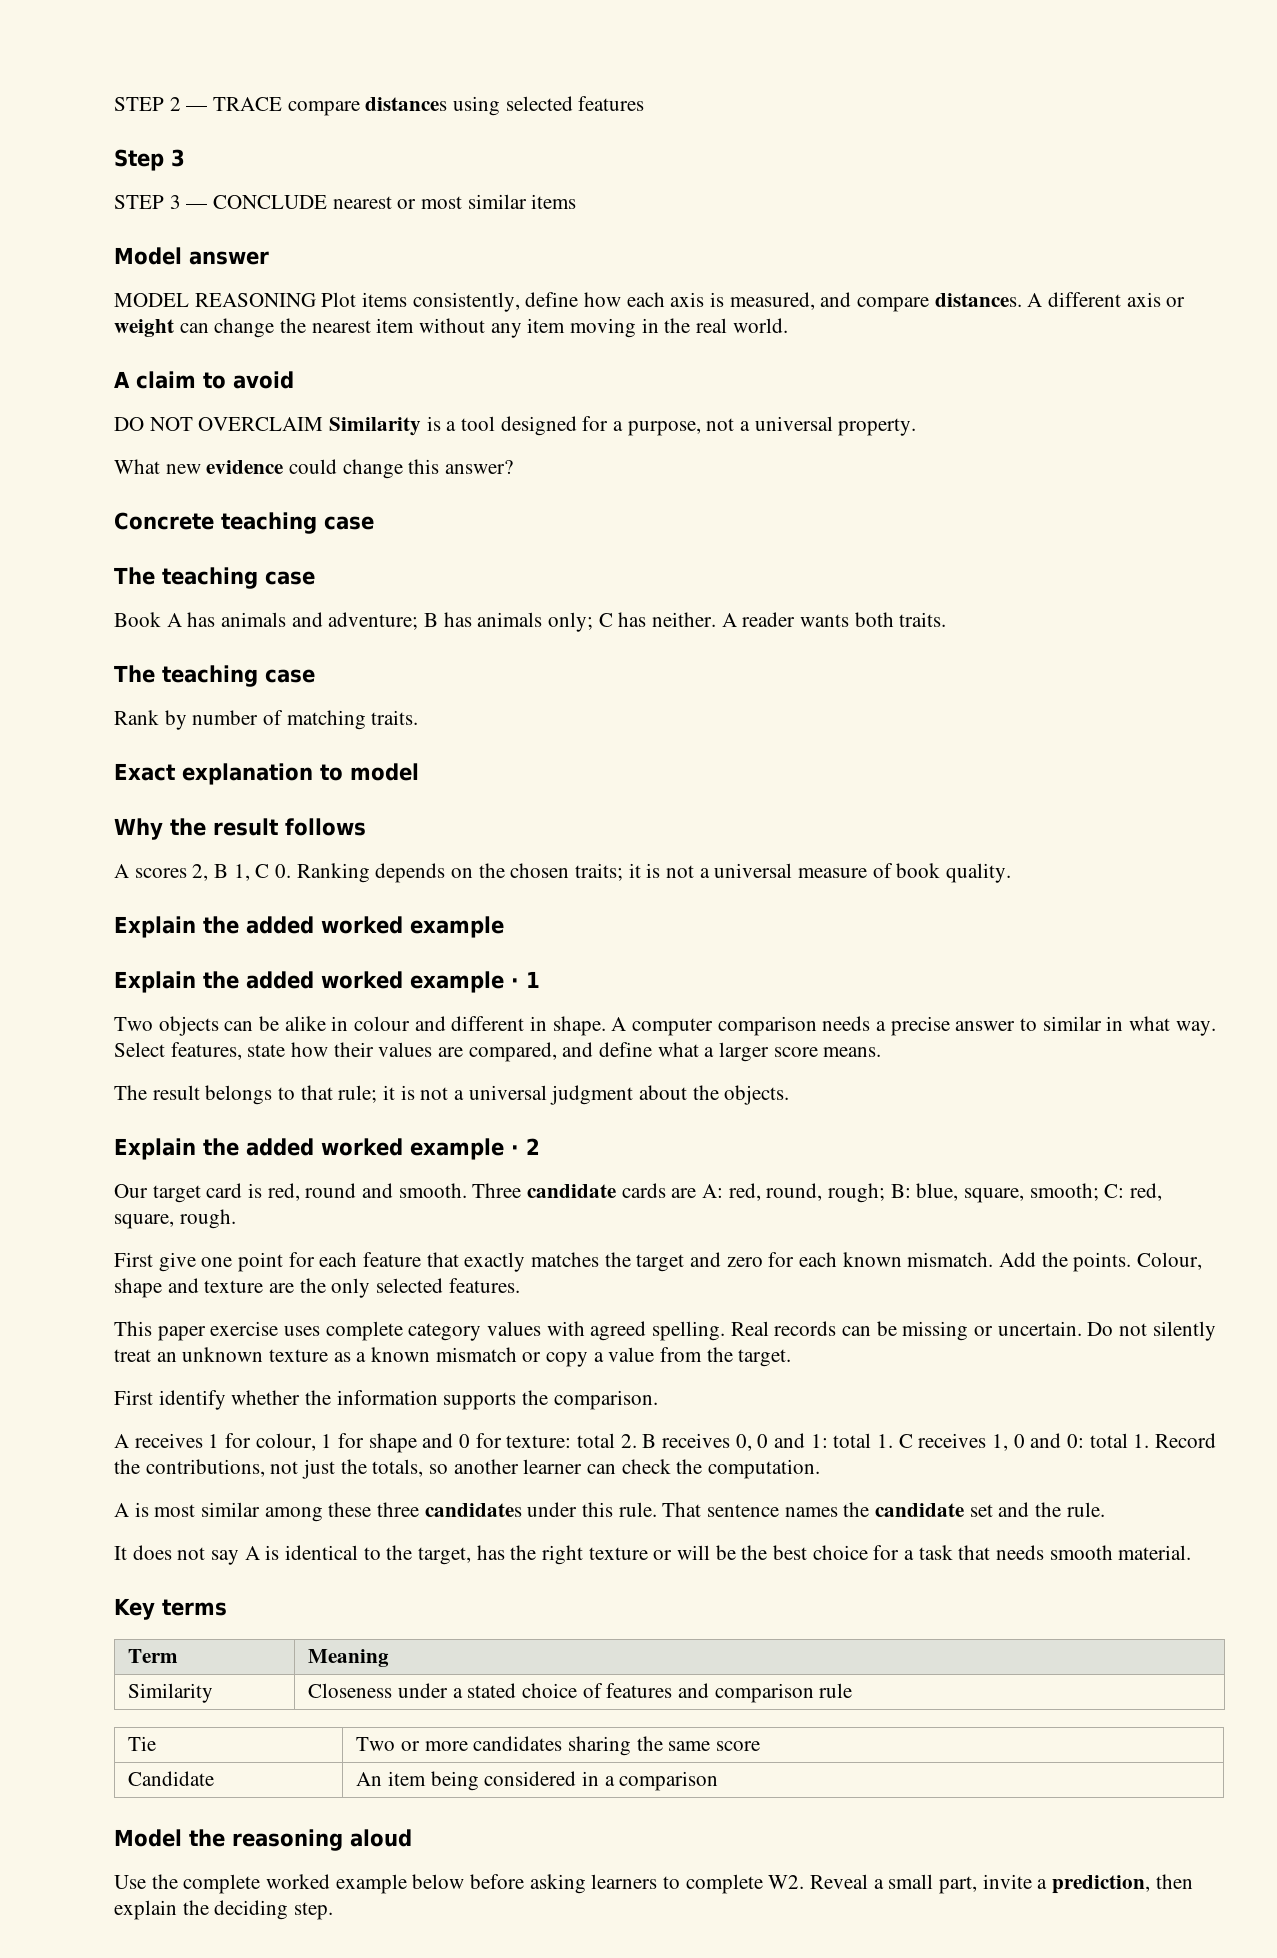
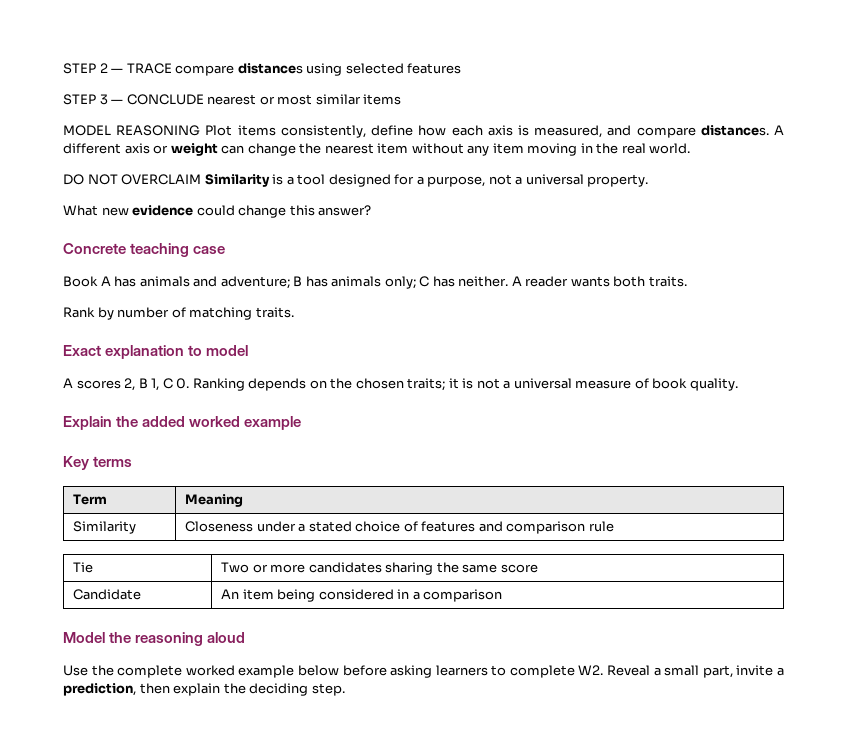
- Step 3
- Model answer
- A claim to avoid
  Concrete teaching case
- The teaching case
  A reader wants both traits.
- The teaching case
- Why the result follows
- Explain the added worked example · 1
- Two objects can be alike in colour and different in shape. A computer comparison needs a precise answer to similar in what way. Select features, state how their values are compared, and define what a larger score means.
- The result belongs to that rule; it is not a universal judgment about the objects.
- Explain the added worked example · 2
- Our target card is red, round and smooth. Three candidate cards are A: red, round, rough; B: blue, square, smooth; C: red, square, rough.
- First give one point for each feature that exactly matches the target and zero for each known mismatch. Add the points. Colour, shape and texture are the only selected features.
- This paper exercise uses complete category values with agreed spelling. Real records can be missing or uncertain. Do not silently treat an unknown texture as a known mismatch or copy a value from the target.
- First identify whether the information supports the comparison.
- A receives 1 for colour, 1 for shape and 0 for texture: total 2. B receives 0, 0 and 1: total 1. C receives 1, 0 and 0: total 1. Record the contributions, not just the totals, so another learner can check the computation.
- A is most similar among these three candidates under this rule. That sentence names the candidate set and the rule.
- It does not say A is identical to the target, has the right texture or will be the best choice for a task that needs smooth material.

